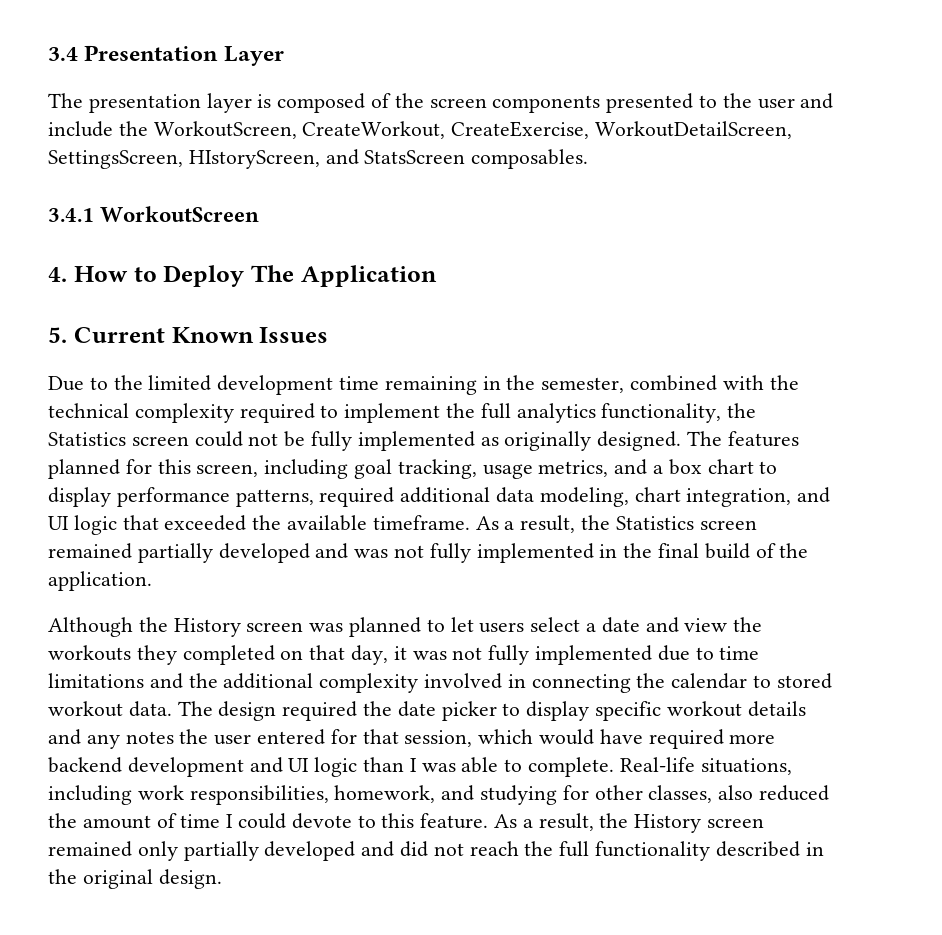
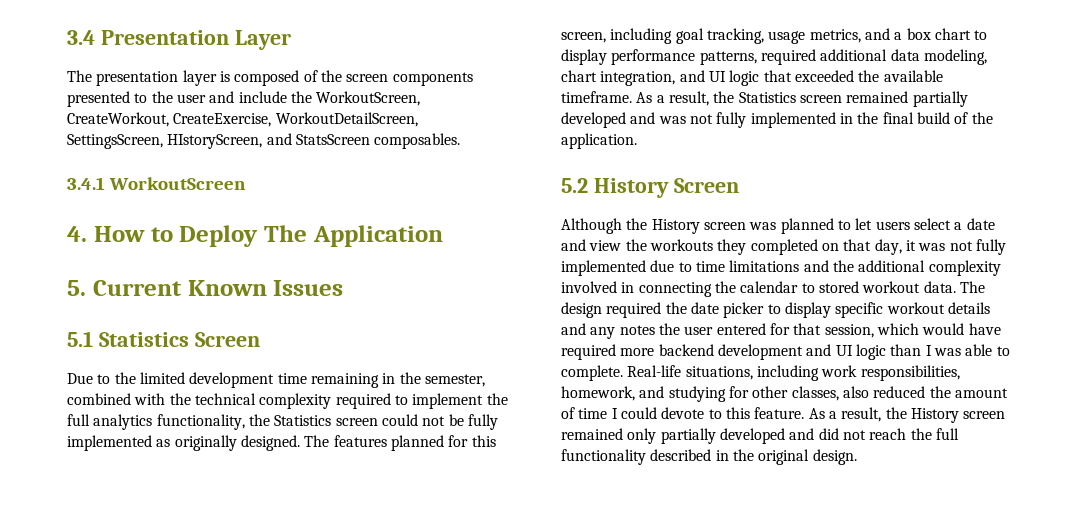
+ 5.1 Statistics Screen
+ 5.2 History Screen

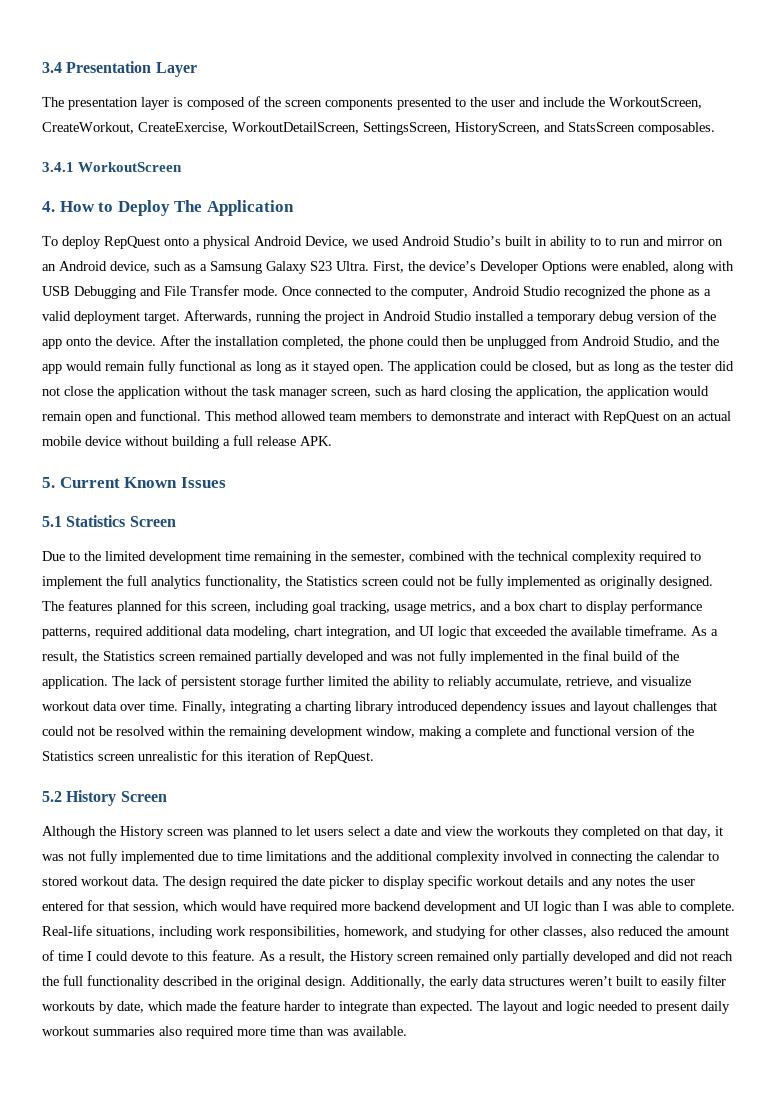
- The presentation layer is composed of the screen components presented to the user and include the WorkoutScreen, CreateWorkout, CreateExercise, WorkoutDetailScreen, SettingsScreen, HIstoryScreen, and StatsScreen composables.
+ The presentation layer is composed of the screen components presented to the user and include the WorkoutScreen, CreateWorkout, CreateExercise, WorkoutDetailScreen, SettingsScreen, HistoryScreen, and StatsScreen composables.
+ To deploy RepQuest onto a physical Android Device, we used Android Studio’s built in ability to to run and mirror on an Android device, such as a Samsung Galaxy S23 Ultra. First, the device’s Developer Options were enabled, along with USB Debugging and File Transfer mode. Once connected to the computer, Android Studio recognized the phone as a valid deployment target. Afterwards, running the project in Android Studio installed a temporary debug version of the app onto the device. After the installation completed, the phone could then be unplugged from Android Studio, and the app would remain fully functional as long as it stayed open. The application could be closed, but as long as the tester did not close the application without the task manager screen, such as hard closing the application, the application would remain open and functional. This method allowed team members to demonstrate and interact with RepQuest on an actual mobile device without building a full release APK.
+ The lack of persistent storage further limited the ability to reliably accumulate, retrieve, and visualize workout data over time. Finally, integrating a charting library introduced dependency issues and layout challenges that could not be resolved within the remaining development window, making a complete and functional version of the Statistics screen unrealistic for this iteration of RepQuest.
+ Additionally, the early data structures weren’t built to easily filter workouts by date, which made the feature harder to integrate than expected. The layout and logic needed to present daily workout summaries also required more time than was available.

